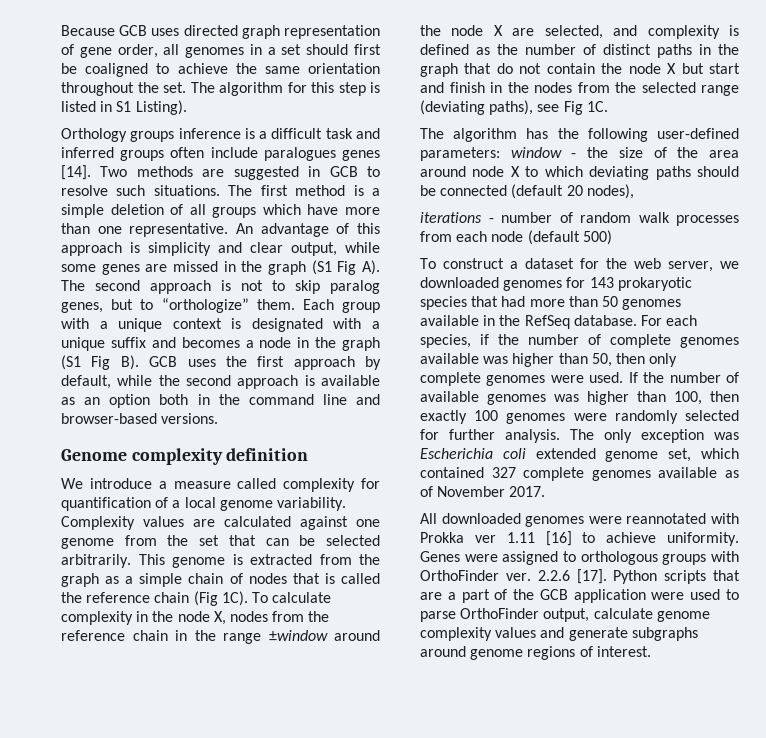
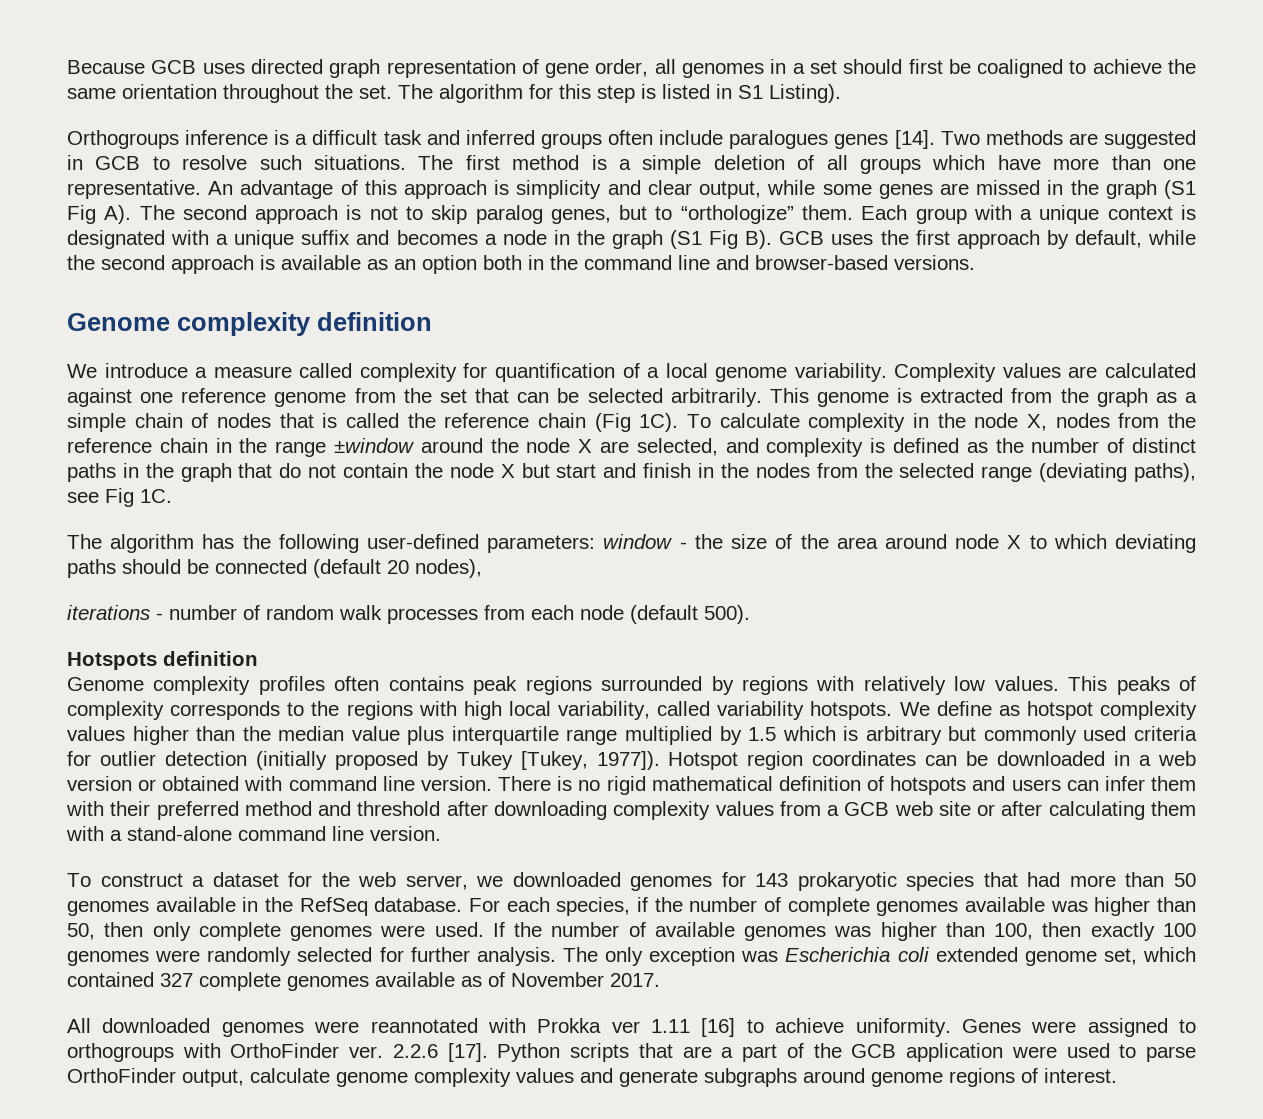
- Orthology groups inference is a difficult task and inferred groups often include paralogues genes [14].
+ Orthogroups inference is a difficult task and inferred groups often include paralogues genes [14].
- Complexity values are calculated against one genome from the set that can be selected arbitrarily.
+ Complexity values are calculated against one reference genome from the set that can be selected arbitrarily.
- iterations - number of random walk processes from each node (default 500)
+ iterations - number of random walk processes from each node (default 500).
+ Hotspots definition
+ Genome complexity profiles often contains peak regions surrounded by regions with relatively low values. This peaks of complexity corresponds to the regions with high local variability, called variability hotspots. We define as hotspot complexity values higher than the median value plus interquartile range multiplied by 1.5 which is arbitrary but commonly used criteria for outlier detection (initially proposed by Tukey [Tukey, 1977]). Hotspot region coordinates can be downloaded in a web version or obtained with command line version. There is no rigid mathematical definition of hotspots and users can infer them with their preferred method and threshold after downloading complexity values from a GCB web site or after calculating them with a stand-alone command line version.
- Genes were assigned to orthologous groups with OrthoFinder ver.
+ Genes were assigned to orthogroups with OrthoFinder ver.

